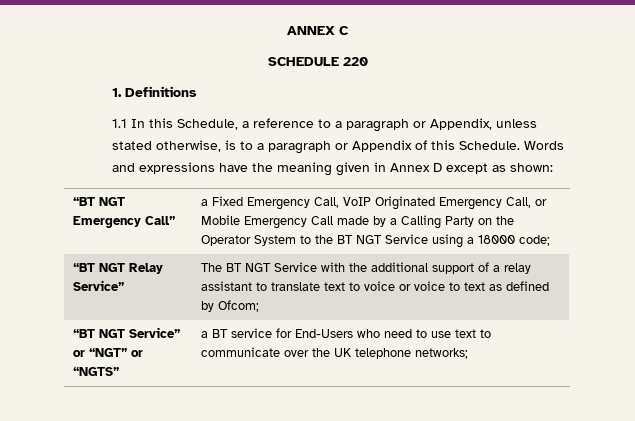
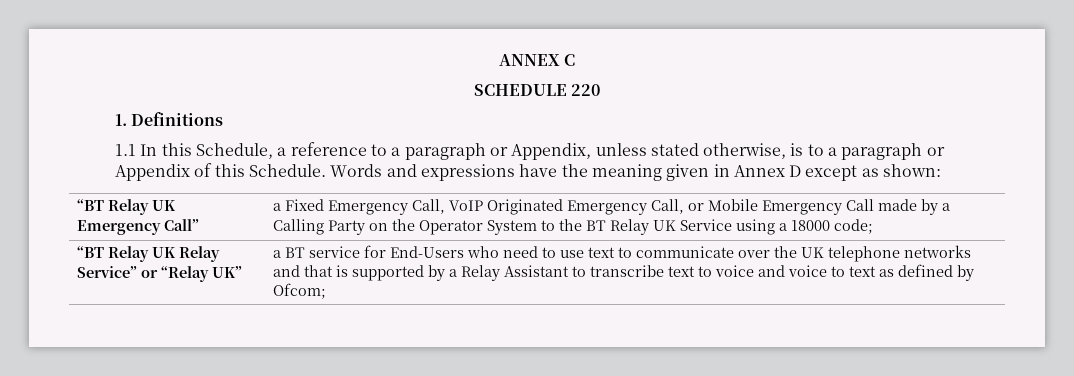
- “BT NGT Emergency Call” | a Fixed Emergency Call, VoIP Originated Emergency Call, or Mobile Emergency Call made by a Calling Party on the Operator System to the BT NGT Service using a 18000 code;
+ “BT Relay UK Emergency Call” | a Fixed Emergency Call, VoIP Originated Emergency Call, or Mobile Emergency Call made by a Calling Party on the Operator System to the BT Relay UK Service using a 18000 code;
- “BT NGT Relay Service” | The BT NGT Service with the additional support of a relay assistant to translate text to voice or voice to text as defined by Ofcom;
- “BT NGT Service” or “NGT” or “NGTS” | a BT service for End-Users who need to use text to communicate over the UK telephone networks;
+ “BT Relay UK Relay Service” or “Relay UK” | a BT service for End-Users who need to use text to communicate over the UK telephone networks and that is supported by a Relay Assistant to transcribe text to voice and voice to text as defined by Ofcom;

